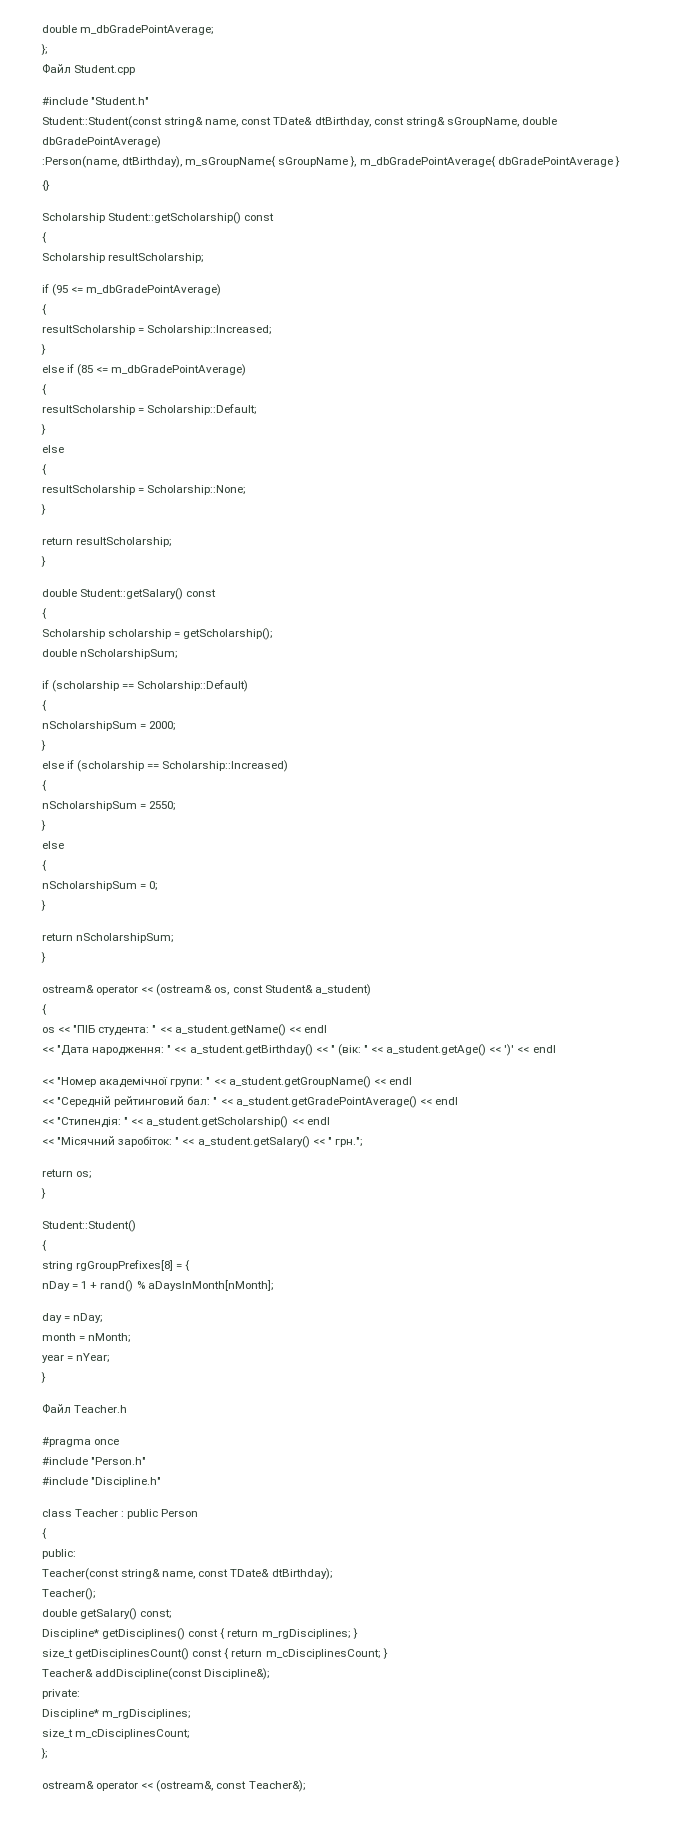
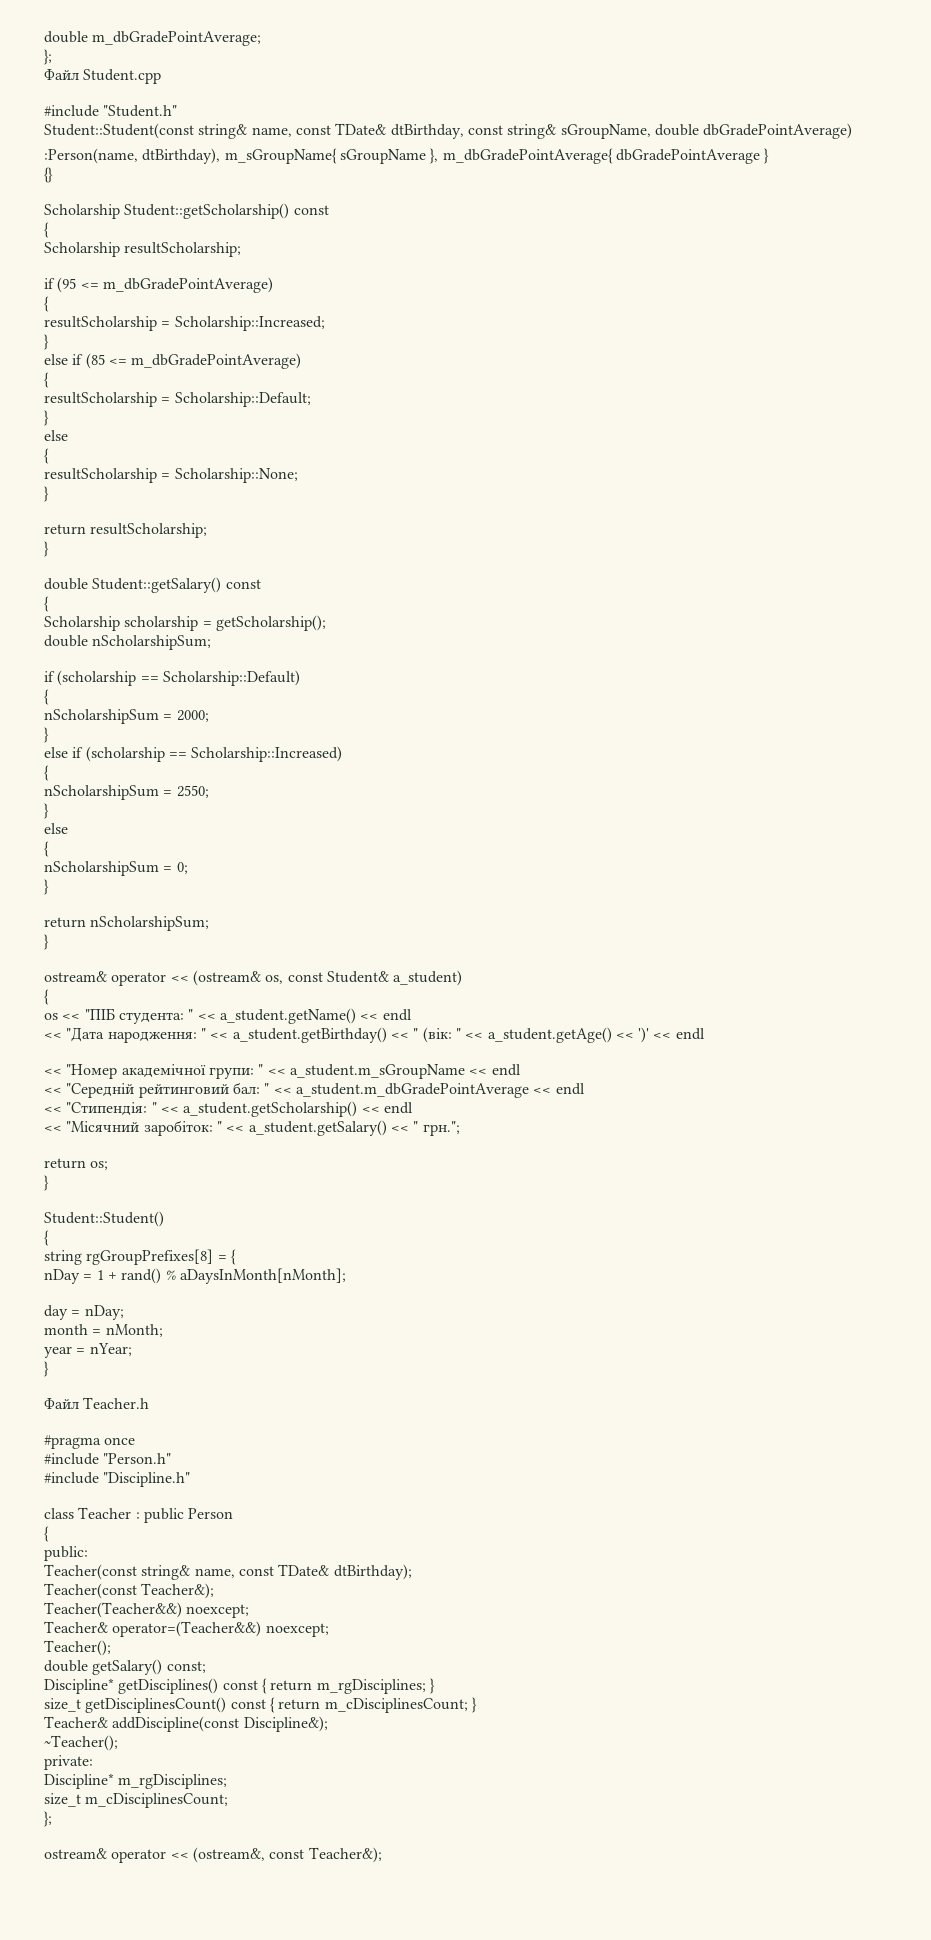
- << "Номер академічної групи: " << a_student.getGroupName() << endl
+ << "Номер академічної групи: " << a_student.m_sGroupName << endl
- << "Середній рейтинговий бал: " << a_student.getGradePointAverage() << endl
+ << "Середній рейтинговий бал: " << a_student.m_dbGradePointAverage << endl
+ Teacher(const Teacher&);
+ Teacher(Teacher&&) noexcept;
+ Teacher& operator=(Teacher&&) noexcept;
+ ~Teacher();

